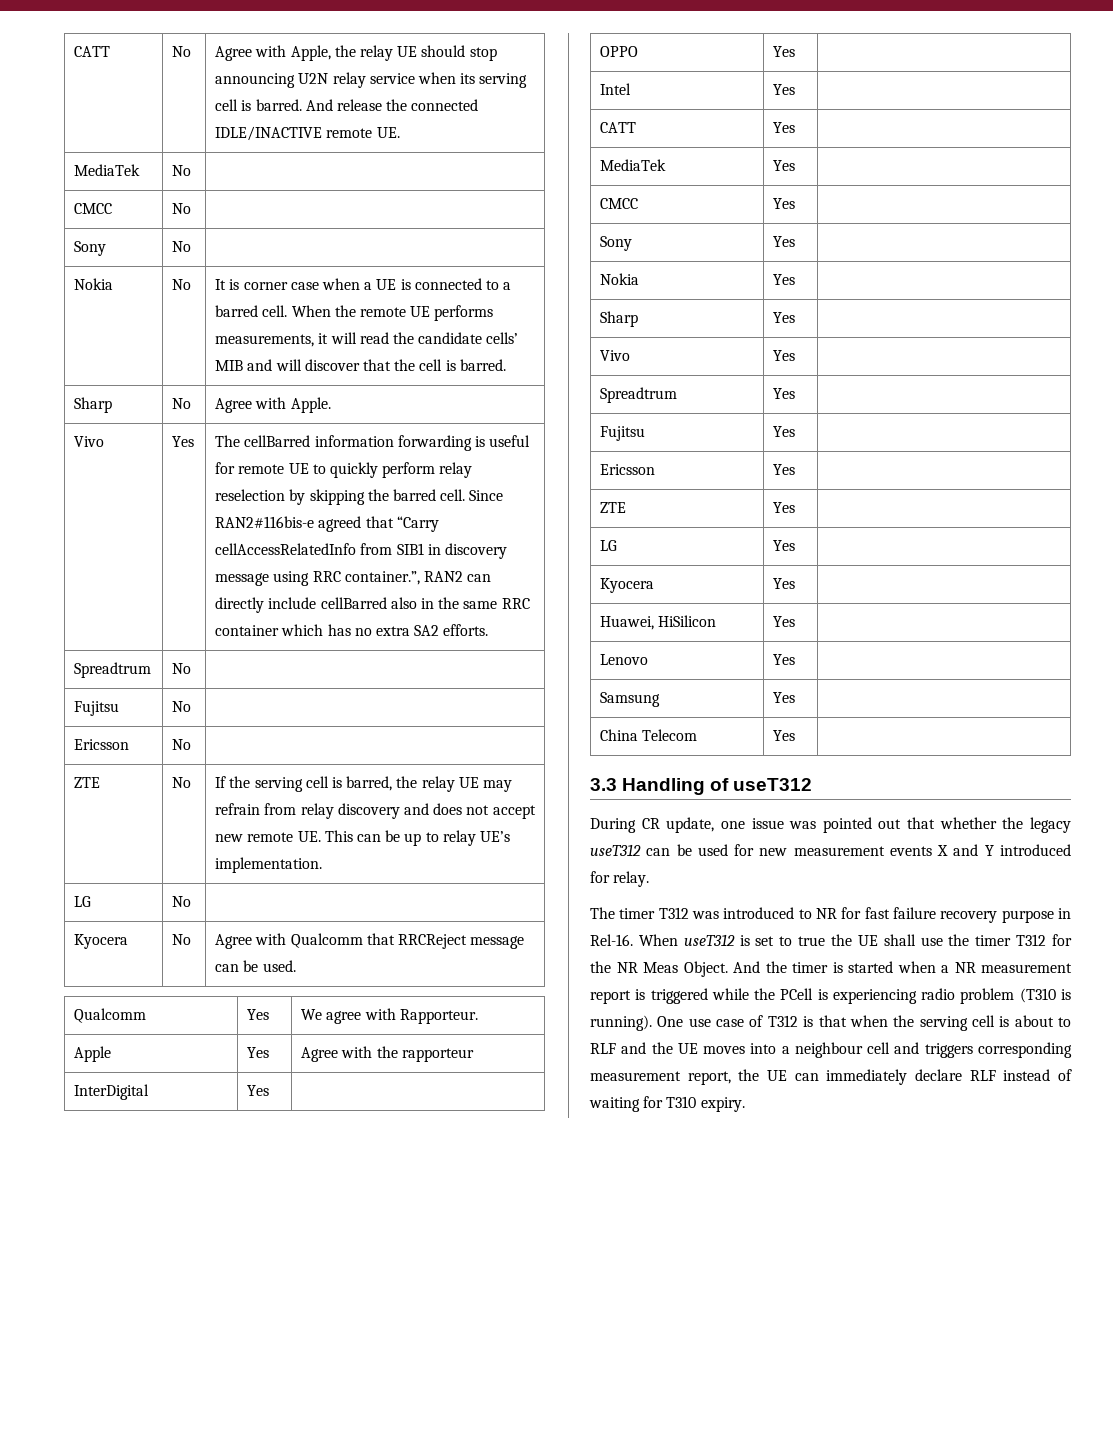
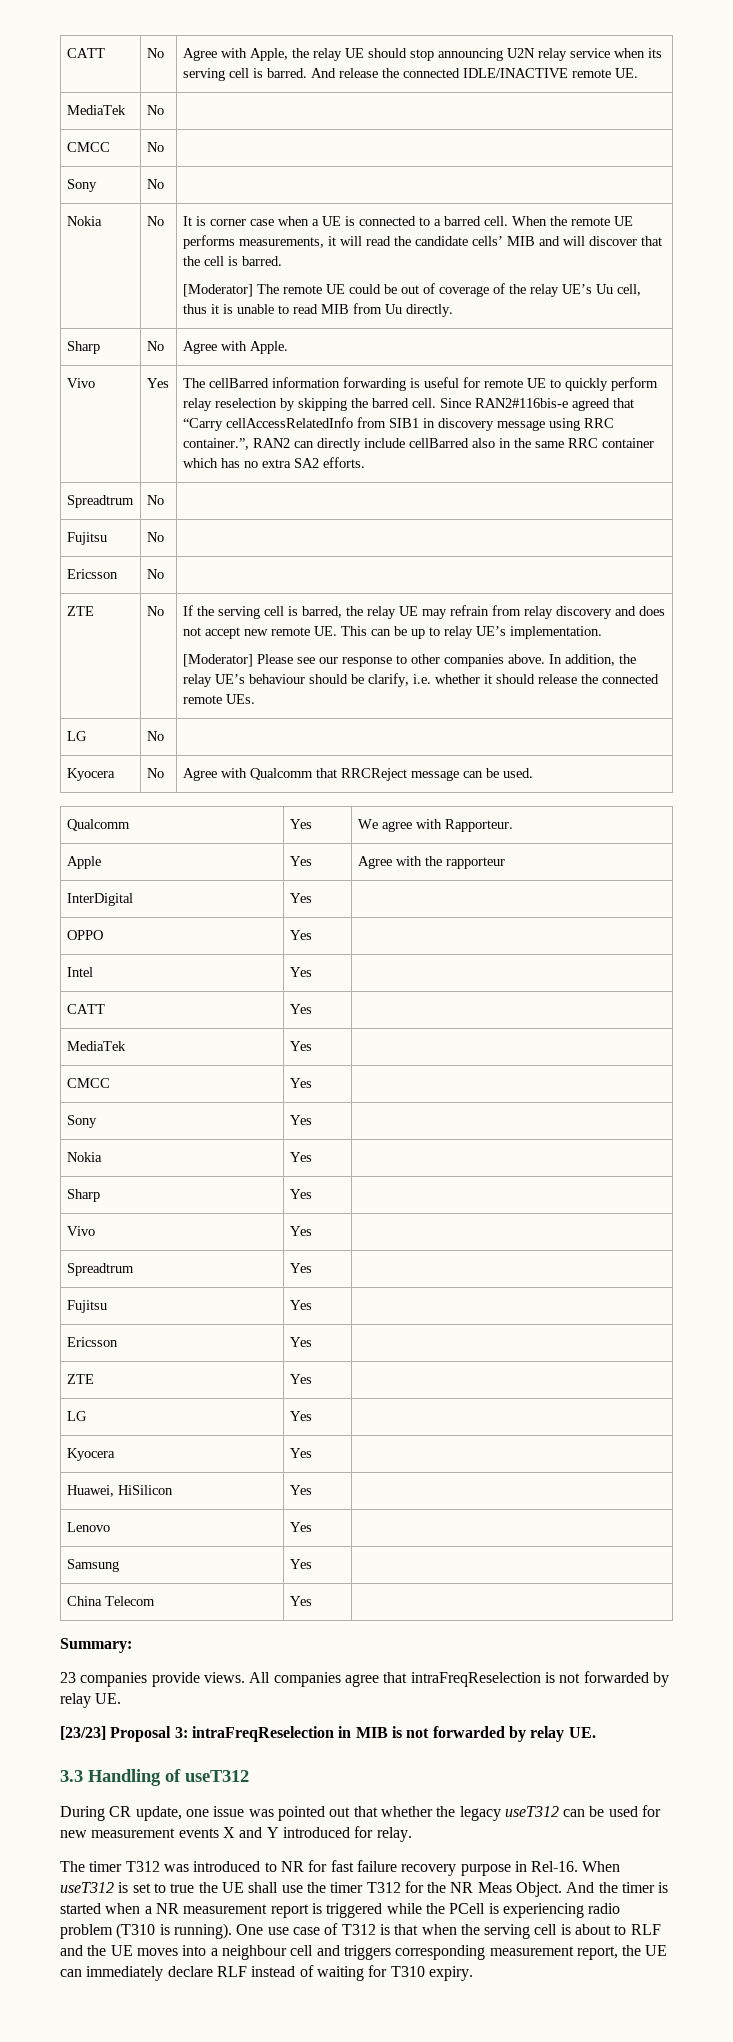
+ [Moderator] The remote UE could be out of coverage of the relay UE’s Uu cell, thus it is unable to read MIB from Uu directly.
+ [Moderator] Please see our response to other companies above. In addition, the relay UE’s behaviour should be clarify, i.e. whether it should release the connected remote UEs.
+ Summary:
+ 23 companies provide views. All companies agree that intraFreqReselection is not forwarded by relay UE.
+ [23/23] Proposal 3: intraFreqReselection in MIB is not forwarded by relay UE.

